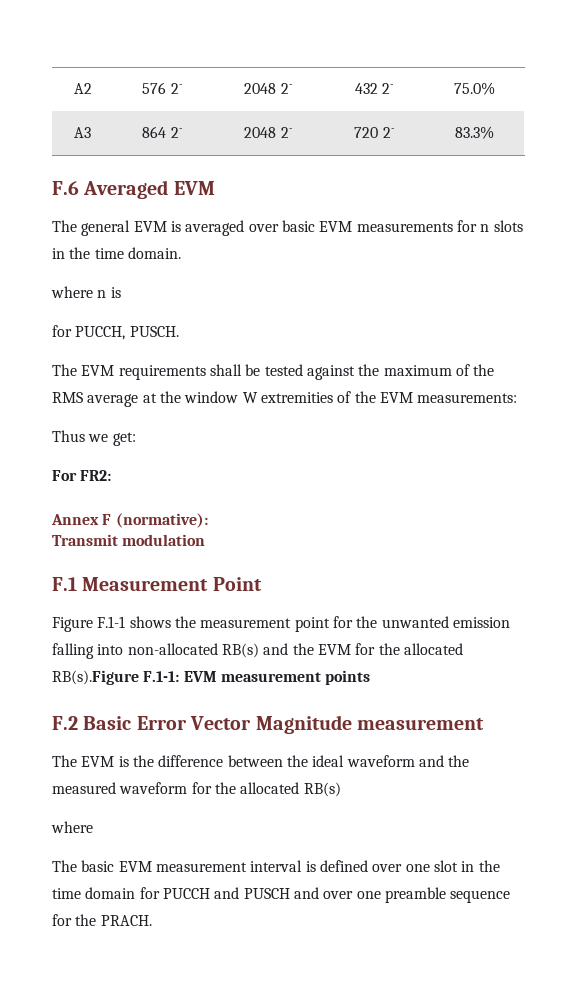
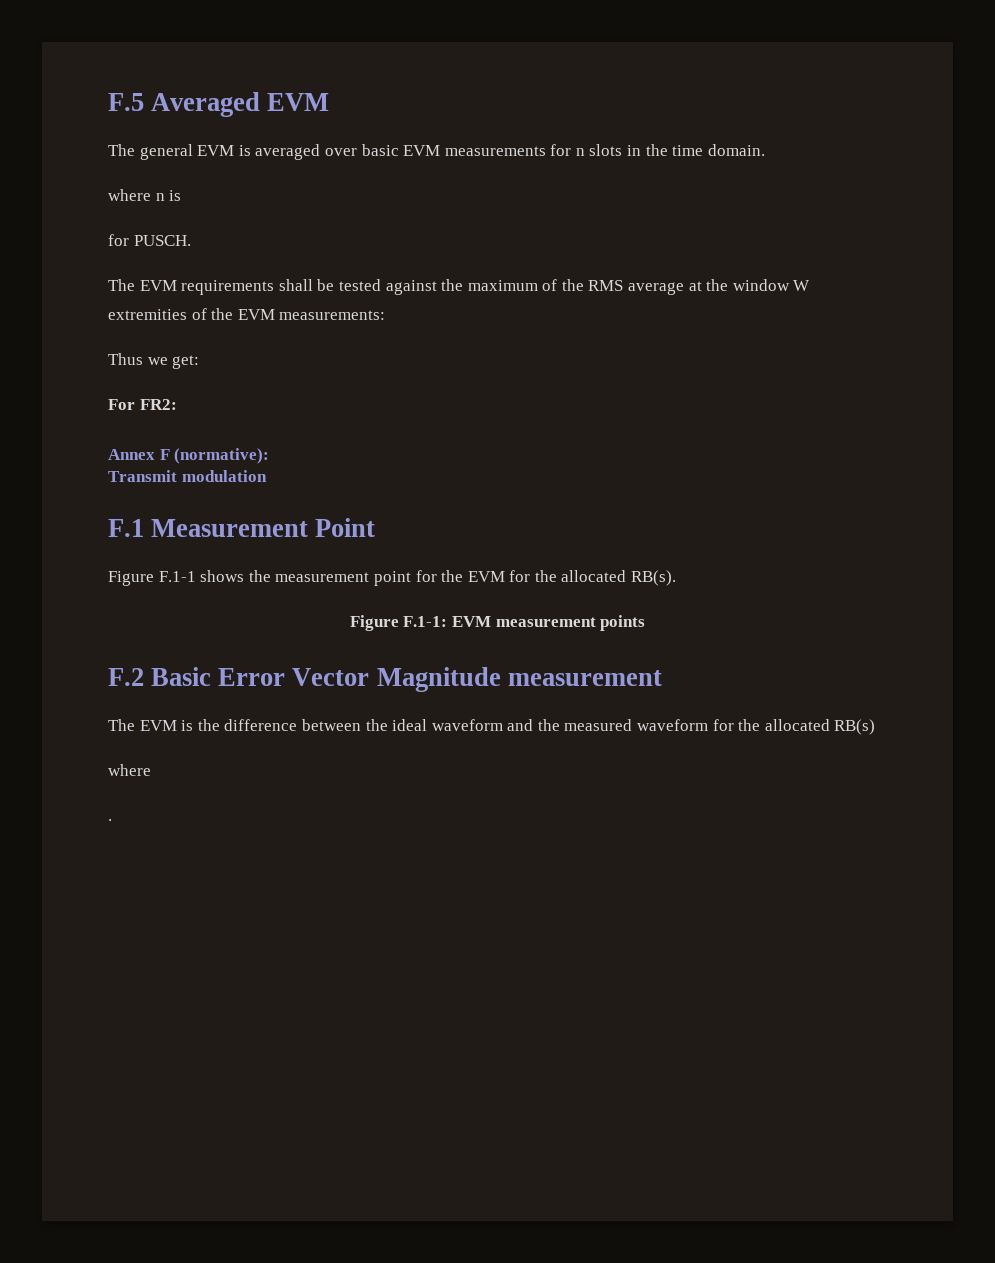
- A2 | 576 2- | 2048 2- | 432 2- | 75.0%
- A3 | 864 2- | 2048 2- | 720 2- | 83.3%
- F.6 Averaged EVM
+ F.5 Averaged EVM
- for PUCCH, PUSCH.
+ for PUSCH.
- Figure F.1-1 shows the measurement point for the unwanted emission falling into non-allocated RB(s) and the EVM for the allocated RB(s).Figure F.1-1: EVM measurement points
+ Figure F.1-1 shows the measurement point for the EVM for the allocated RB(s).
+ Figure F.1-1: EVM measurement points
- The basic EVM measurement interval is defined over one slot in the time domain for PUCCH and PUSCH and over one preamble sequence for the PRACH.
+ .

